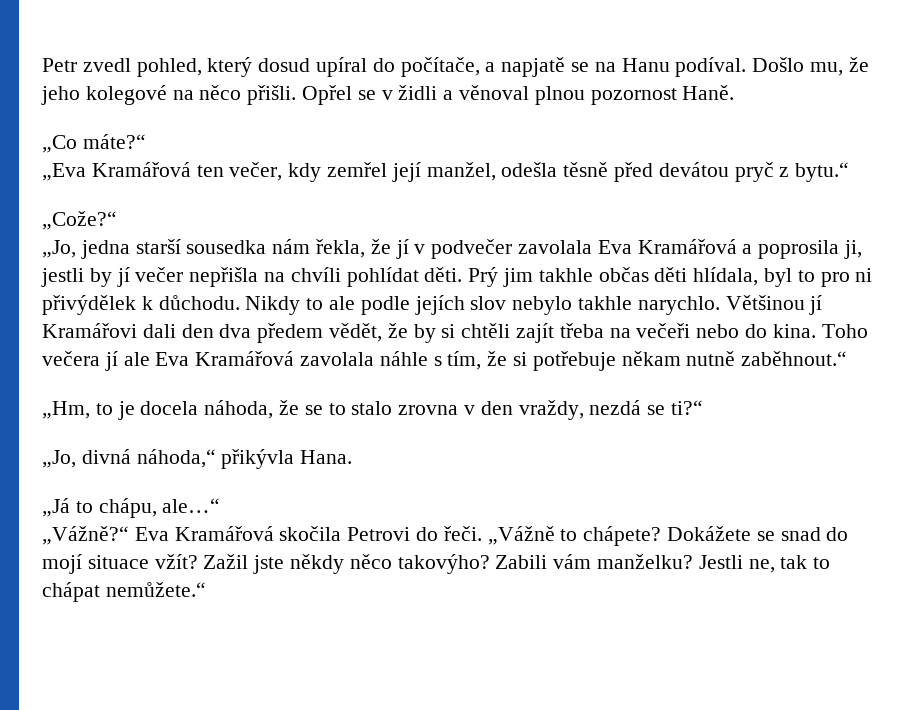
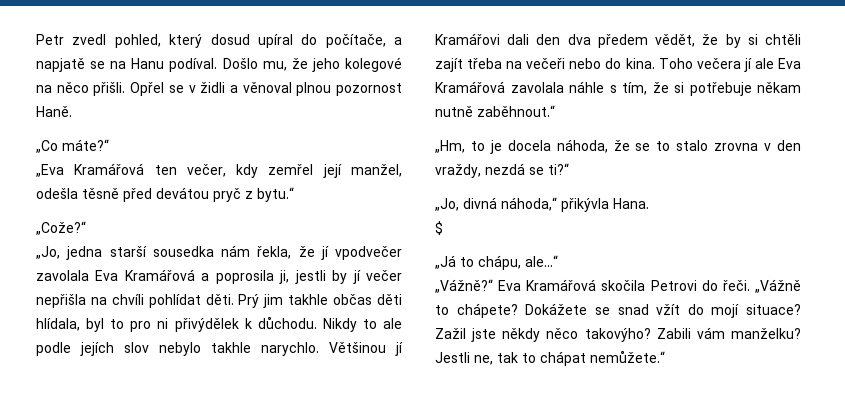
- „Jo, jedna starší sousedka nám řekla, že jí v podvečer zavolala Eva Kramářová a poprosila ji, jestli by jí večer nepřišla na chvíli pohlídat děti.
+ „Jo, jedna starší sousedka nám řekla, že jí vpodvečer zavolala Eva Kramářová a poprosila ji, jestli by jí večer nepřišla na chvíli pohlídat děti.
+ $
- Dokážete se snad do mojí situace vžít?
+ Dokážete se snad vžít do mojí situace?

